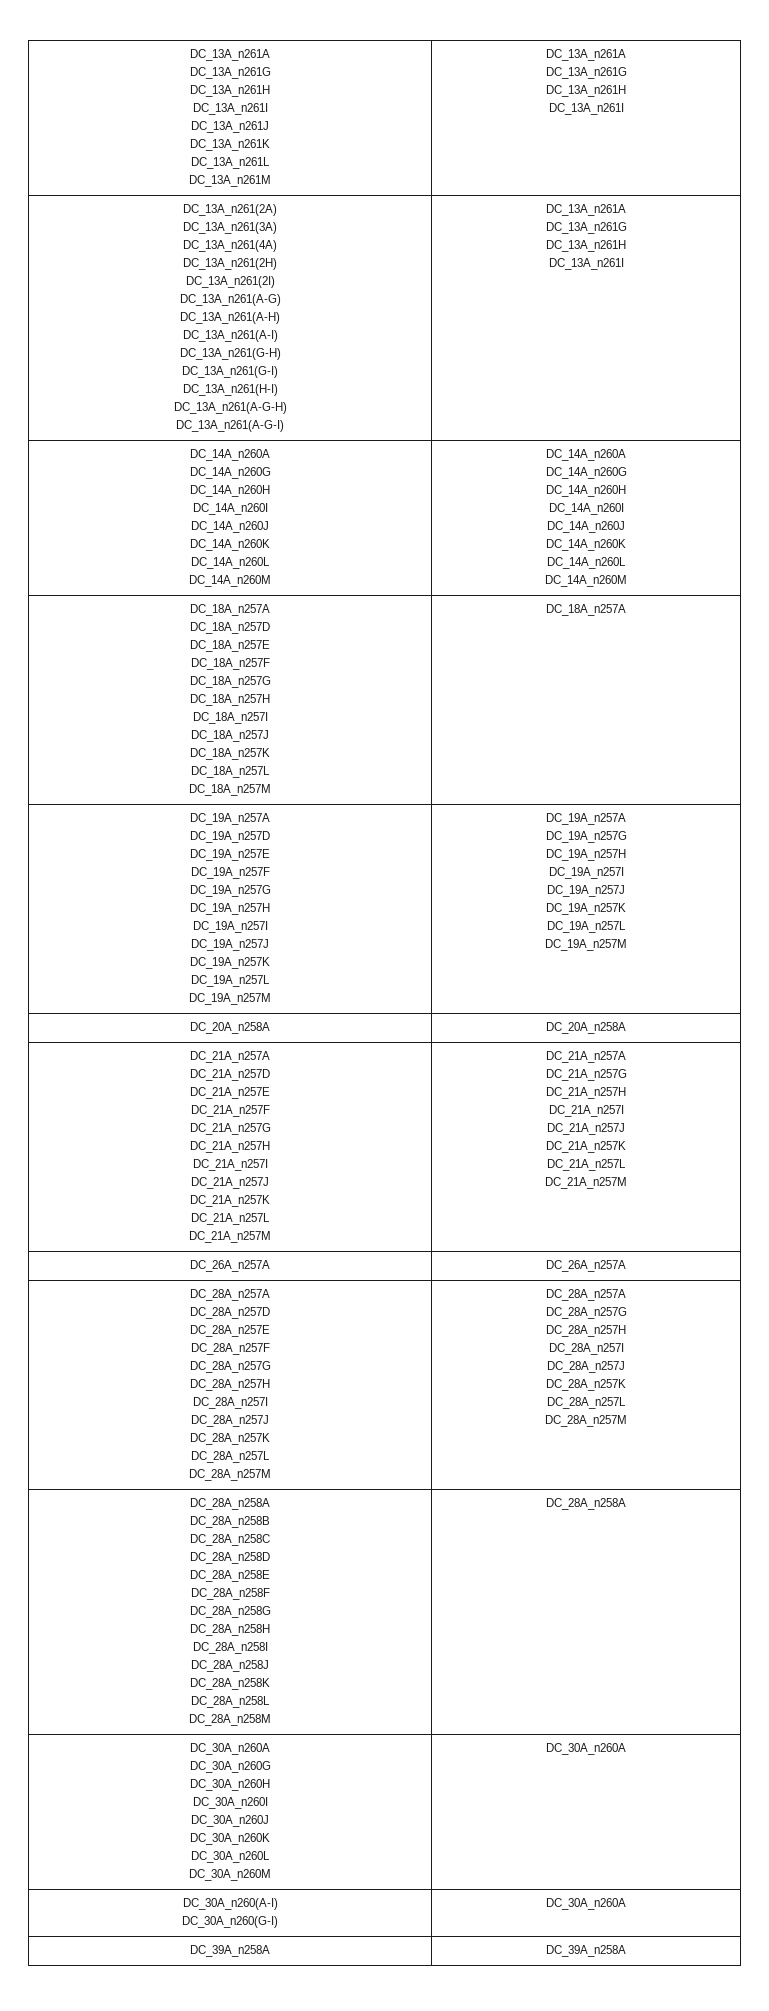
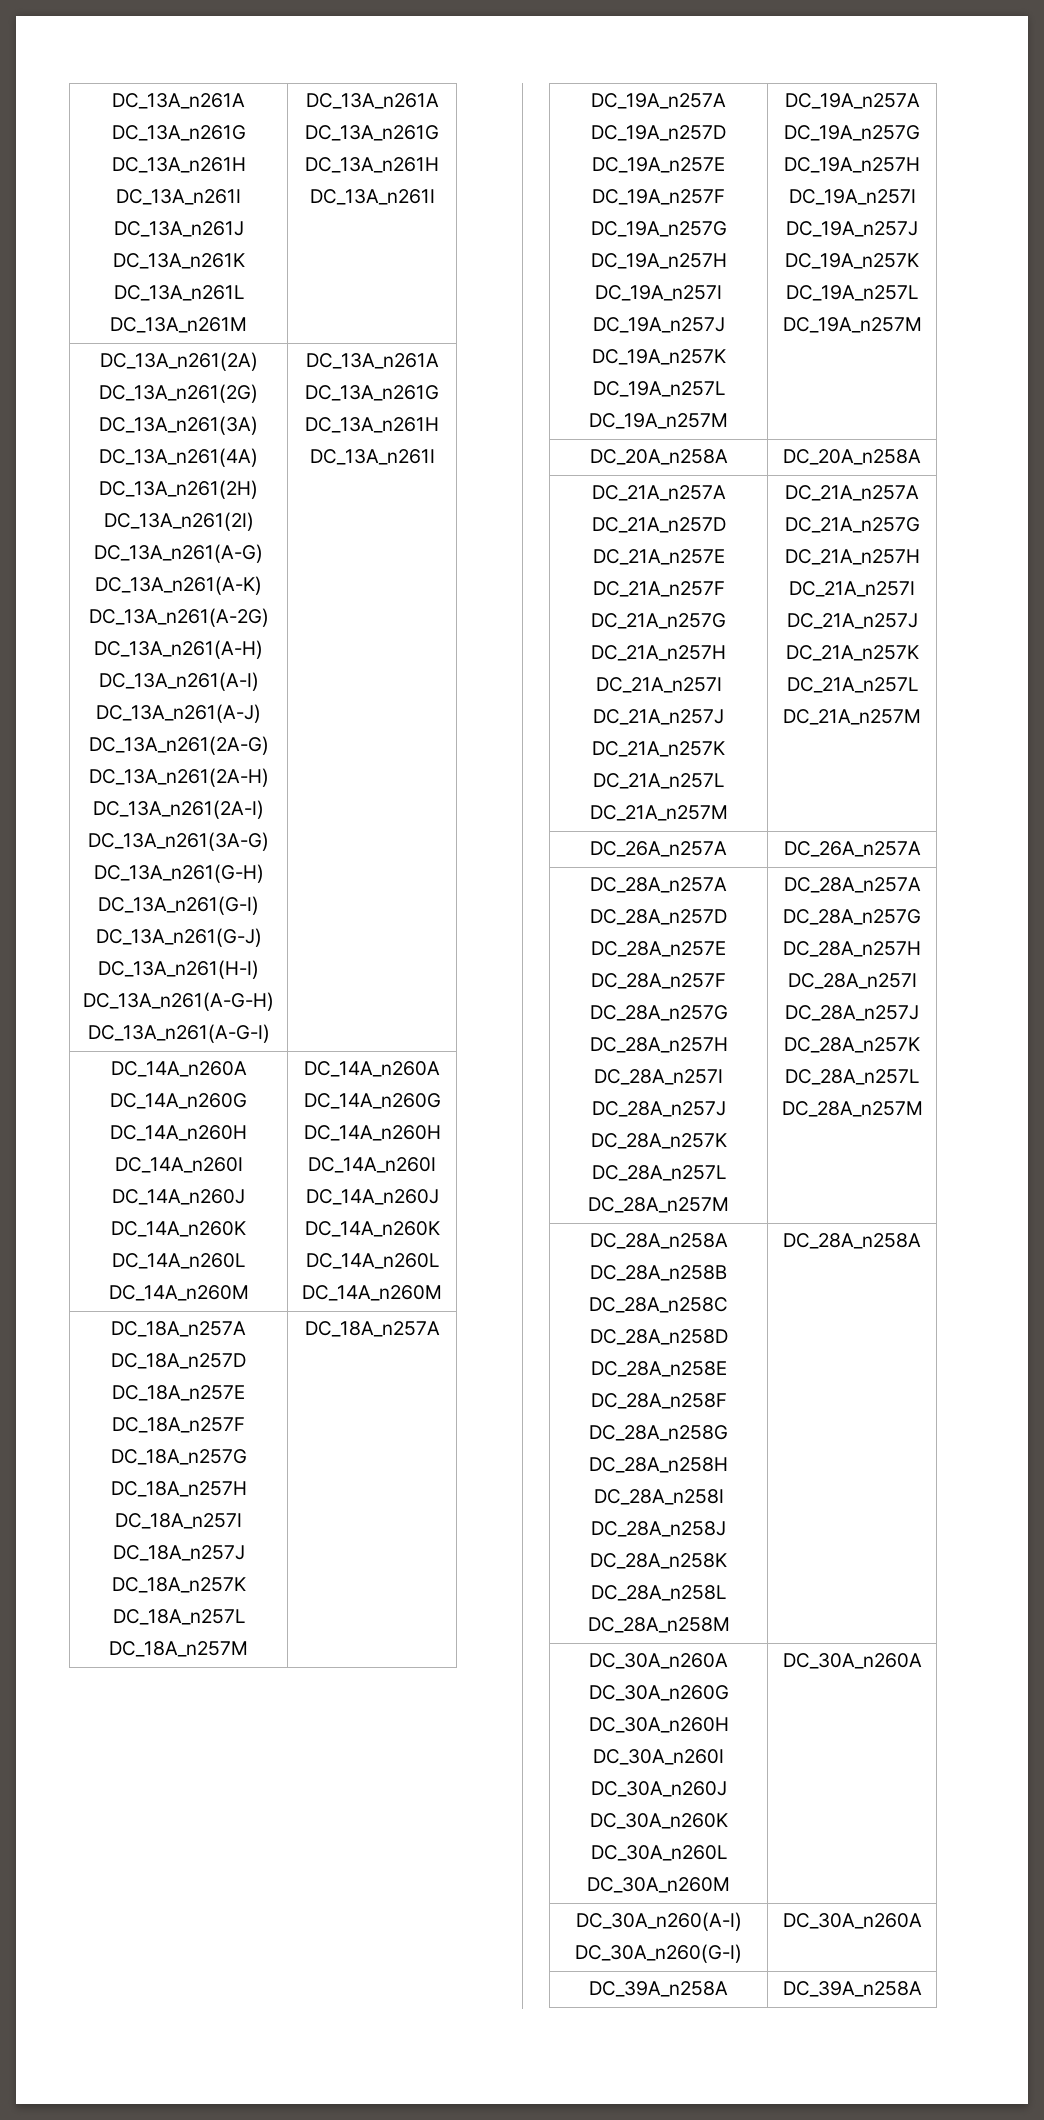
  DC_13A_n261(2A)
+ DC_13A_n261(2G)
  DC_13A_n261(3A)
  DC_13A_n261(4A)
  DC_13A_n261(2H)
  DC_13A_n261(2I)
  DC_13A_n261(A-G)
+ DC_13A_n261(A-K)
+ DC_13A_n261(A-2G)
  DC_13A_n261(A-H)
  DC_13A_n261(A-I)
+ DC_13A_n261(A-J)
+ DC_13A_n261(2A-G)
+ DC_13A_n261(2A-H)
+ DC_13A_n261(2A-I)
+ DC_13A_n261(3A-G)
  DC_13A_n261(G-H)
  DC_13A_n261(G-I)
+ DC_13A_n261(G-J)

